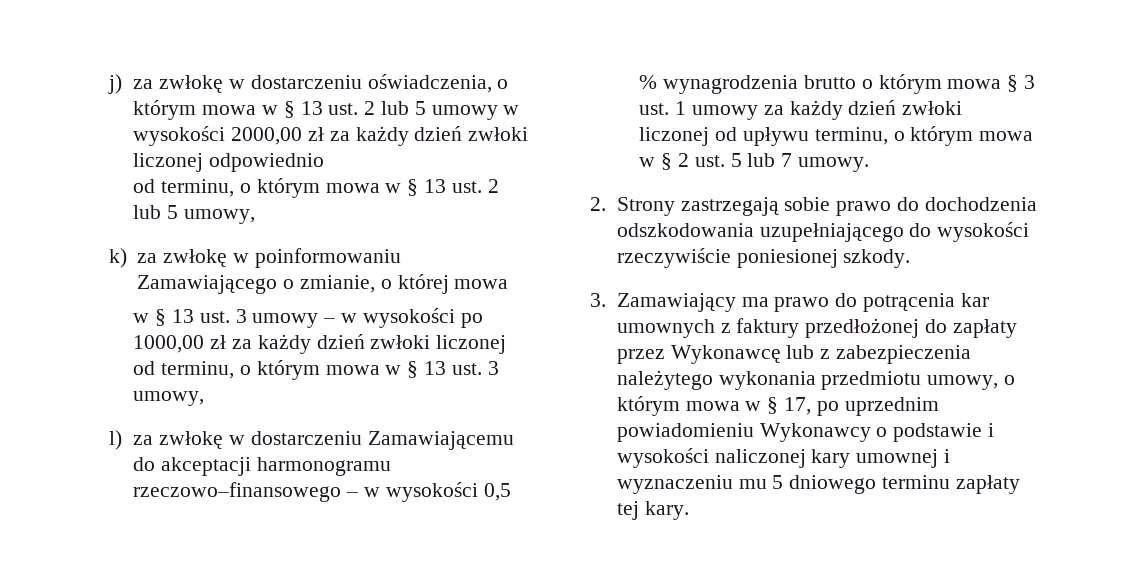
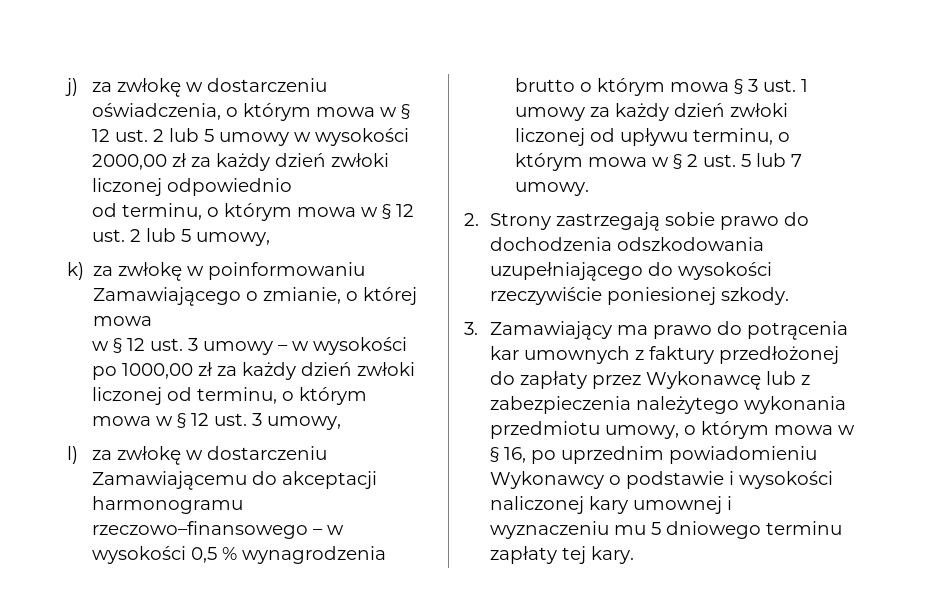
- j) za zwłokę w dostarczeniu oświadczenia, o którym mowa w § 13 ust. 2 lub 5 umowy w wysokości 2000,00 zł za każdy dzień zwłoki liczonej odpowiednio
+ j) za zwłokę w dostarczeniu oświadczenia, o którym mowa w § 12 ust. 2 lub 5 umowy w wysokości 2000,00 zł za każdy dzień zwłoki liczonej odpowiednio
- od terminu, o którym mowa w § 13 ust. 2 lub 5 umowy,
+ od terminu, o którym mowa w § 12 ust. 2 lub 5 umowy,
- w § 13 ust. 3 umowy – w wysokości po 1000,00 zł za każdy dzień zwłoki liczonej od terminu, o którym mowa w § 13 ust. 3 umowy,
+ w § 12 ust. 3 umowy – w wysokości po 1000,00 zł za każdy dzień zwłoki liczonej od terminu, o którym mowa w § 12 ust. 3 umowy,
- 3. Zamawiający ma prawo do potrącenia kar umownych z faktury przedłożonej do zapłaty przez Wykonawcę lub z zabezpieczenia należytego wykonania przedmiotu umowy, o którym mowa w § 17, po uprzednim powiadomieniu Wykonawcy o podstawie i wysokości naliczonej kary umownej i wyznaczeniu mu 5 dniowego terminu zapłaty tej kary.
+ 3. Zamawiający ma prawo do potrącenia kar umownych z faktury przedłożonej do zapłaty przez Wykonawcę lub z zabezpieczenia należytego wykonania przedmiotu umowy, o którym mowa w § 16, po uprzednim powiadomieniu Wykonawcy o podstawie i wysokości naliczonej kary umownej i wyznaczeniu mu 5 dniowego terminu zapłaty tej kary.

